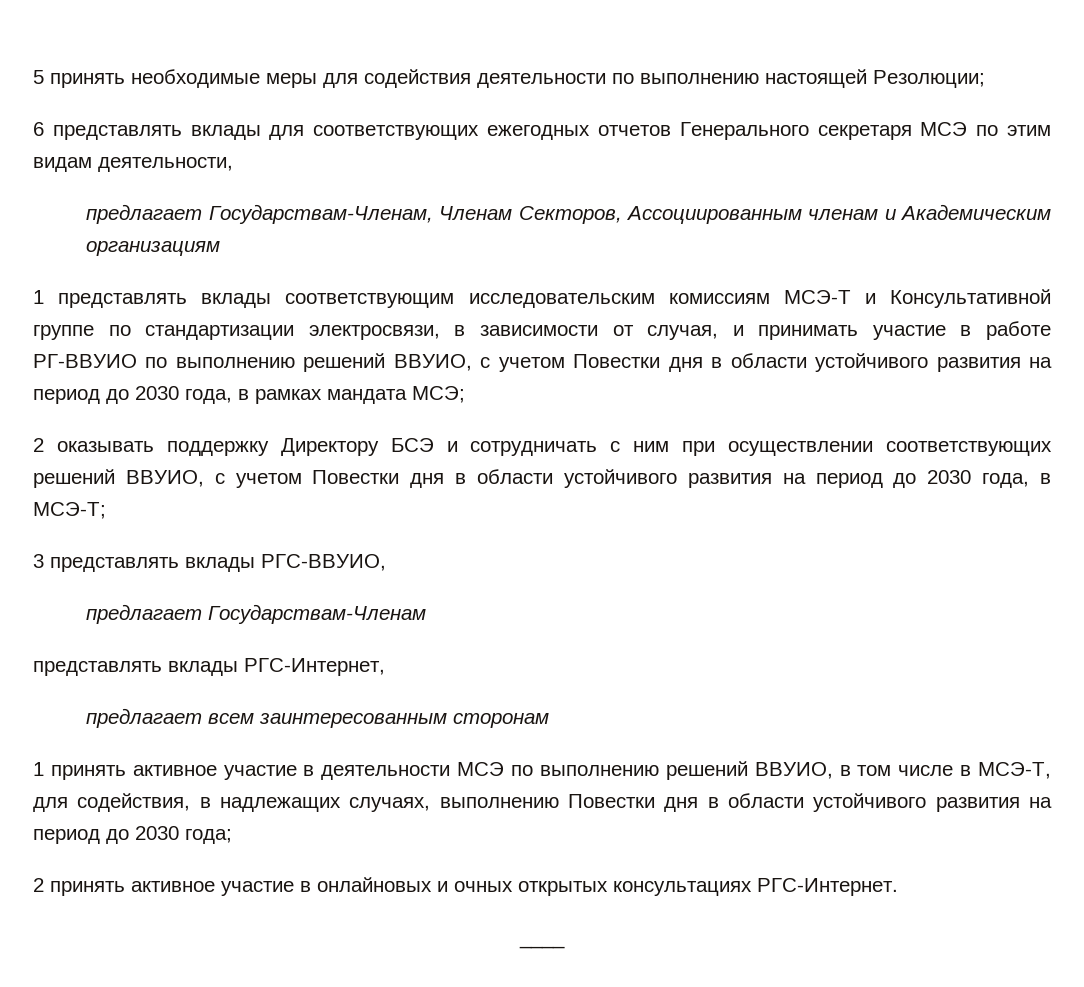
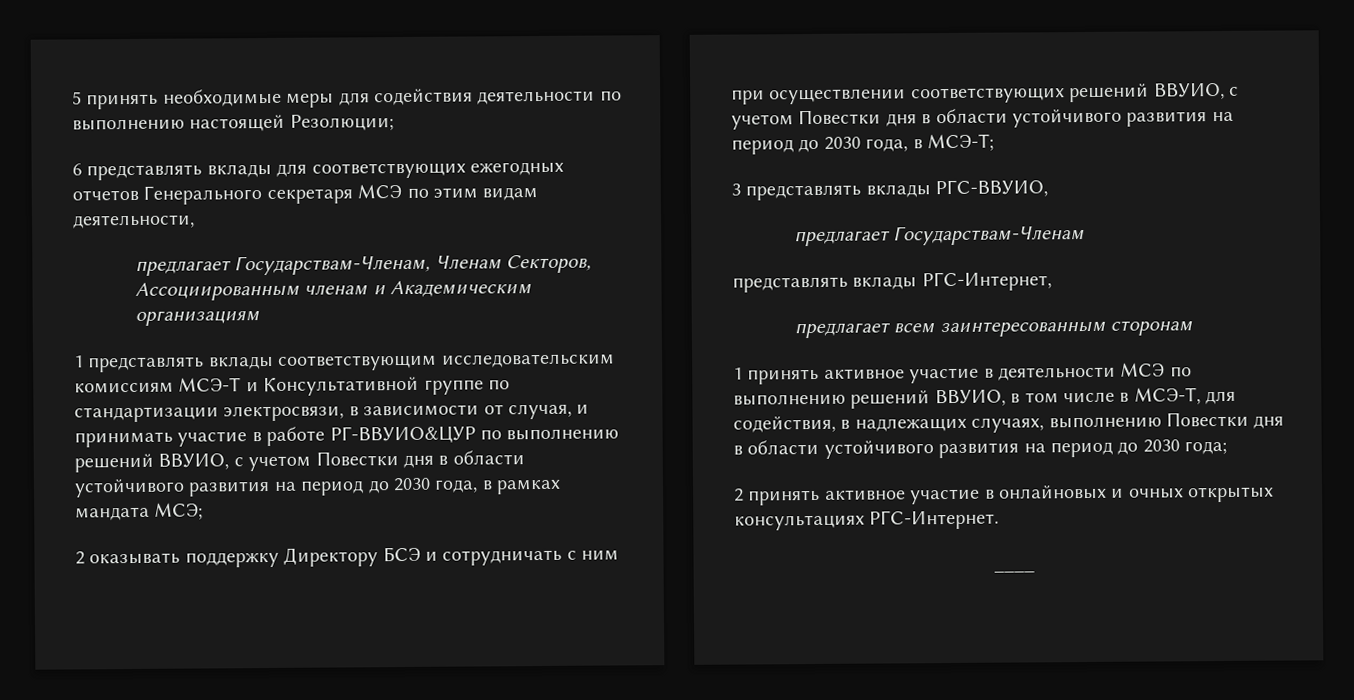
- 1 представлять вклады соответствующим исследовательским комиссиям МСЭ-Т и Консультативной группе по стандартизации электросвязи, в зависимости от случая, и принимать участие в работе РГ-ВВУИО по выполнению решений ВВУИО, с учетом Повестки дня в области устойчивого развития на период до 2030 года, в рамках мандата МСЭ;
+ 1 представлять вклады соответствующим исследовательским комиссиям МСЭ-Т и Консультативной группе по стандартизации электросвязи, в зависимости от случая, и принимать участие в работе РГ-ВВУИО&ЦУР по выполнению решений ВВУИО, с учетом Повестки дня в области устойчивого развития на период до 2030 года, в рамках мандата МСЭ;

